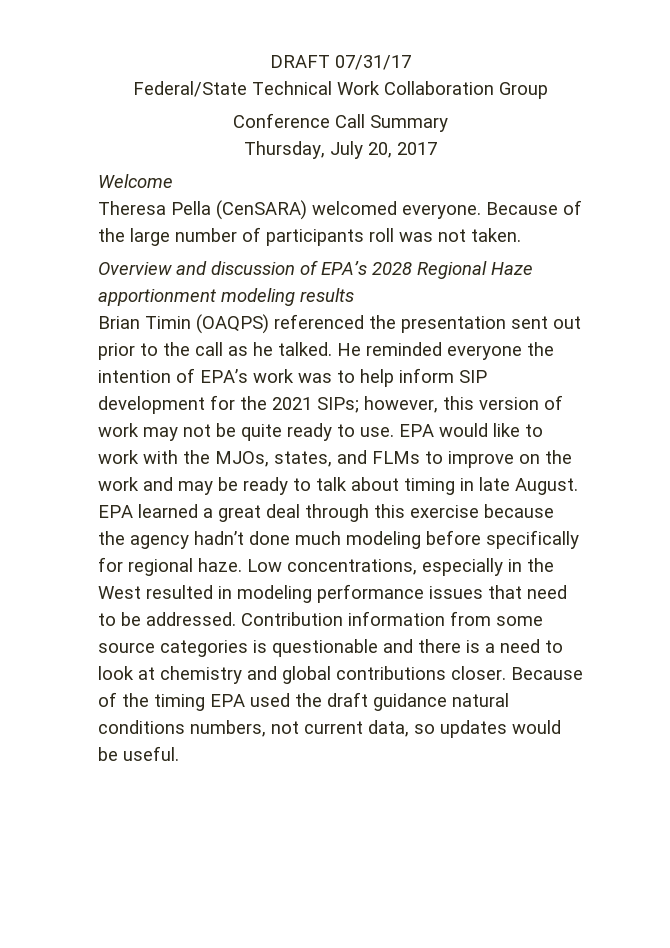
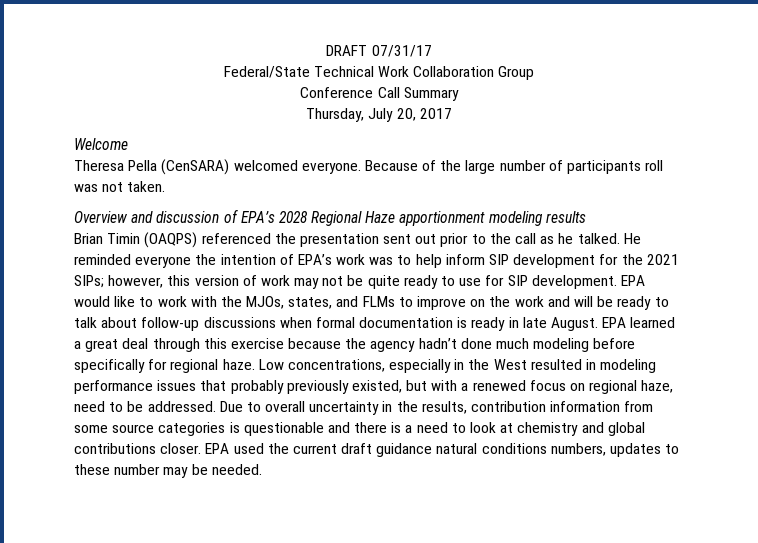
- He reminded everyone the intention of EPA’s work was to help inform SIP development for the 2021 SIPs; however, this version of work may not be quite ready to use.
+ He reminded everyone the intention of EPA’s work was to help inform SIP development for the 2021 SIPs; however, this version of work may not be quite ready to use for SIP development.
- EPA would like to work with the MJOs, states, and FLMs to improve on the work and may be ready to talk about timing in late August.
+ EPA would like to work with the MJOs, states, and FLMs to improve on the work and will be ready to talk about follow-up discussions when formal documentation is ready in late August.
- Low concentrations, especially in the West resulted in modeling performance issues that need to be addressed. Contribution information from some source categories is questionable and there is a need to look at chemistry and global contributions closer.
+ Low concentrations, especially in the West resulted in modeling performance issues that probably previously existed, but with a renewed focus on regional haze, need to be addressed. Due to overall uncertainty in the results, contribution information from some source categories is questionable and there is a need to look at chemistry and global contributions closer.
- Because of the timing EPA used the draft guidance natural conditions numbers, not current data, so updates would be useful.
+ EPA used the current draft guidance natural conditions numbers, updates to these number may be needed.

